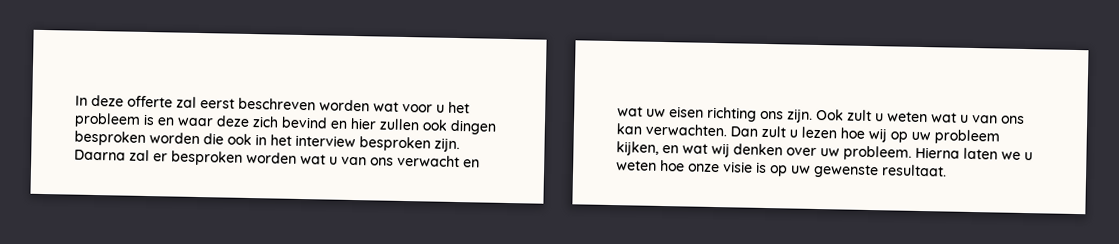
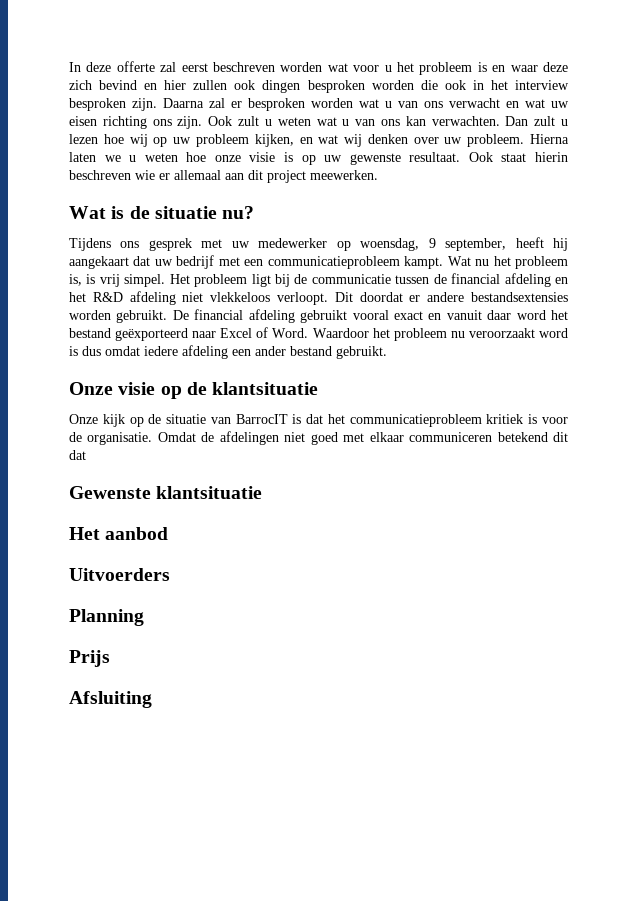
+ Ook staat hierin beschreven wie er allemaal aan dit project meewerken.
+ Wat is de situatie nu?
+ Tijdens ons gesprek met uw medewerker op woensdag, 9 september, heeft hij aangekaart dat uw bedrijf met een communicatieprobleem kampt. Wat nu het probleem is, is vrij simpel. Het probleem ligt bij de communicatie tussen de financial afdeling en het R&D afdeling niet vlekkeloos verloopt. Dit doordat er andere bestandsextensies worden gebruikt. De financial afdeling gebruikt vooral exact en vanuit daar word het bestand geëxporteerd naar Excel of Word. Waardoor het probleem nu veroorzaakt word is dus omdat iedere afdeling een ander bestand gebruikt.
+ Onze visie op de klantsituatie
+ Onze kijk op de situatie van BarrocIT is dat het communicatieprobleem kritiek is voor de organisatie. Omdat de afdelingen niet goed met elkaar communiceren betekend dit dat
+ Gewenste klantsituatie
+ Het aanbod
+ Uitvoerders
+ Planning
+ Prijs
+ Afsluiting

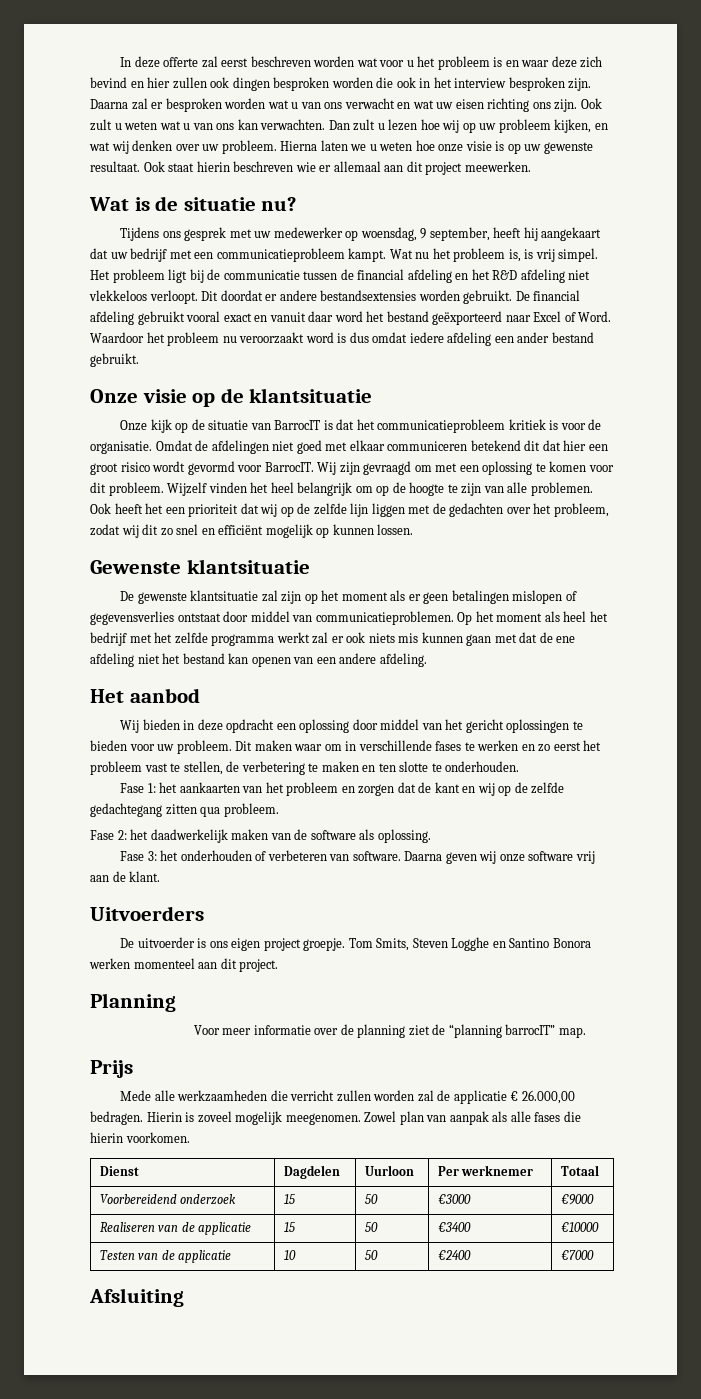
- Omdat de afdelingen niet goed met elkaar communiceren betekend dit dat
+ Omdat de afdelingen niet goed met elkaar communiceren betekend dit dat hier een groot risico wordt gevormd voor BarrocIT. Wij zijn gevraagd om met een oplossing te komen voor dit probleem. Wijzelf vinden het heel belangrijk om op de hoogte te zijn van alle problemen. Ook heeft het een prioriteit dat wij op de zelfde lijn liggen met de gedachten over het probleem, zodat wij dit zo snel en efficiënt mogelijk op kunnen lossen.
  Gewenste klantsituatie
+ De gewenste klantsituatie zal zijn op het moment als er geen betalingen mislopen of gegevensverlies ontstaat door middel van communicatieproblemen. Op het moment als heel het bedrijf met het zelfde programma werkt zal er ook niets mis kunnen gaan met dat de ene afdeling niet het bestand kan openen van een andere afdeling.
  Het aanbod
+ Wij bieden in deze opdracht een oplossing door middel van het gericht oplossingen te bieden voor uw probleem. Dit maken waar om in verschillende fases te werken en zo eerst het probleem vast te stellen, de verbetering te maken en ten slotte te onderhouden.
+ Fase 1: het aankaarten van het probleem en zorgen dat de kant en wij op de zelfde gedachtegang zitten qua probleem.
+ Fase 2: het daadwerkelijk maken van de software als oplossing.
+ Fase 3: het onderhouden of verbeteren van software. Daarna geven wij onze software vrij aan de klant.
  Uitvoerders
+ De uitvoerder is ons eigen project groepje. Tom Smits, Steven Logghe en Santino Bonora werken momenteel aan dit project.
  Planning
+ Voor meer informatie over de planning ziet de “planning barrocIT” map.
  Prijs
+ Mede alle werkzaamheden die verricht zullen worden zal de applicatie € 26.000,00 bedragen. Hierin is zoveel mogelijk meegenomen. Zowel plan van aanpak als alle fases die hierin voorkomen.
+ Dienst | Dagdelen | Uurloon | Per werknemer | Totaal
+ Voorbereidend onderzoek | 15 | 50 | €3000 | €9000
+ Realiseren van de applicatie | 15 | 50 | €3400 | €10000
+ Testen van de applicatie | 10 | 50 | €2400 | €7000

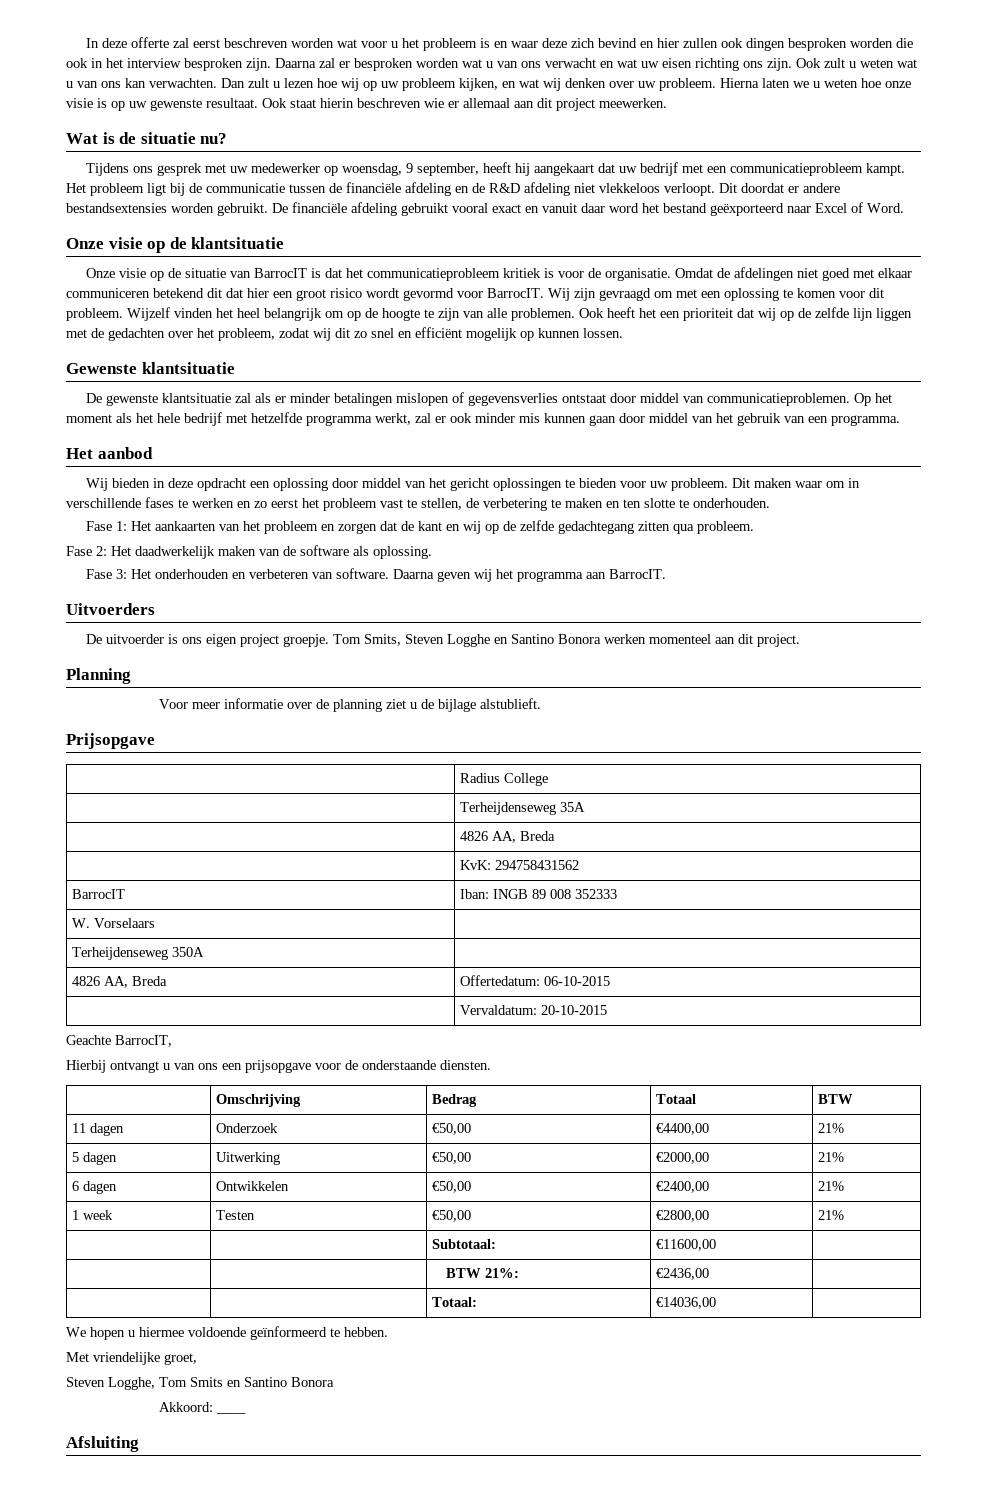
- Wat nu het probleem is, is vrij simpel.
- Het probleem ligt bij de communicatie tussen de financial afdeling en het R&D afdeling niet vlekkeloos verloopt.
+ Het probleem ligt bij de communicatie tussen de financiële afdeling en de R&D afdeling niet vlekkeloos verloopt.
- De financial afdeling gebruikt vooral exact en vanuit daar word het bestand geëxporteerd naar Excel of Word. Waardoor het probleem nu veroorzaakt word is dus omdat iedere afdeling een ander bestand gebruikt.
+ De financiële afdeling gebruikt vooral exact en vanuit daar word het bestand geëxporteerd naar Excel of Word.
- Onze kijk op de situatie van BarrocIT is dat het communicatieprobleem kritiek is voor de organisatie.
+ Onze visie op de situatie van BarrocIT is dat het communicatieprobleem kritiek is voor de organisatie.
- De gewenste klantsituatie zal zijn op het moment als er geen betalingen mislopen of gegevensverlies ontstaat door middel van communicatieproblemen.
+ De gewenste klantsituatie zal als er minder betalingen mislopen of gegevensverlies ontstaat door middel van communicatieproblemen.
- Op het moment als heel het bedrijf met het zelfde programma werkt zal er ook niets mis kunnen gaan met dat de ene afdeling niet het bestand kan openen van een andere afdeling.
+ Op het moment als het hele bedrijf met hetzelfde programma werkt, zal er ook minder mis kunnen gaan door middel van het gebruik van een programma.
- Fase 1: het aankaarten van het probleem en zorgen dat de kant en wij op de zelfde gedachtegang zitten qua probleem.
+ Fase 1: Het aankaarten van het probleem en zorgen dat de kant en wij op de zelfde gedachtegang zitten qua probleem.
- Fase 2: het daadwerkelijk maken van de software als oplossing.
+ Fase 2: Het daadwerkelijk maken van de software als oplossing.
- Fase 3: het onderhouden of verbeteren van software.
+ Fase 3: Het onderhouden en verbeteren van software.
- Daarna geven wij onze software vrij aan de klant.
+ Daarna geven wij het programma aan BarrocIT.
- Voor meer informatie over de planning ziet de “planning barrocIT” map.
- Prijs
- Mede alle werkzaamheden die verricht zullen worden zal de applicatie € 26.000,00 bedragen. Hierin is zoveel mogelijk meegenomen. Zowel plan van aanpak als alle fases die hierin voorkomen.
- Dienst | Dagdelen | Uurloon | Per werknemer | Totaal
- Voorbereidend onderzoek | 15 | 50 | €3000 | €9000
- Realiseren van de applicatie | 15 | 50 | €3400 | €10000
- Testen van de applicatie | 10 | 50 | €2400 | €7000
+ Voor meer informatie over de planning ziet u de bijlage alstublieft.
+ Prijsopgave
+ | Radius College
+ | Terheijdenseweg 35A
+ | 4826 AA, Breda
+ | KvK: 294758431562
+ BarrocIT | Iban: INGB 89 008 352333
+ W. Vorselaars |
+ Terheijdenseweg 350A |
+ 4826 AA, Breda | Offertedatum: 06-10-2015
+ | Vervaldatum: 20-10-2015
+ Geachte BarrocIT,
+ Hierbij ontvangt u van ons een prijsopgave voor de onderstaande diensten.
+ | Omschrijving | Bedrag | Totaal | BTW
+ 11 dagen | Onderzoek | €50,00 | €4400,00 | 21%
+ 5 dagen | Uitwerking | €50,00 | €2000,00 | 21%
+ 6 dagen | Ontwikkelen | €50,00 | €2400,00 | 21%
+ 1 week | Testen | €50,00 | €2800,00 | 21%
+ | | Subtotaal: | €11600,00 |
+ | | BTW 21%: | €2436,00 |
+ | | Totaal: | €14036,00 |
+ We hopen u hiermee voldoende geïnformeerd te hebben.
+ Met vriendelijke groet,
+ Steven Logghe, Tom Smits en Santino Bonora
+ Akkoord: ____

